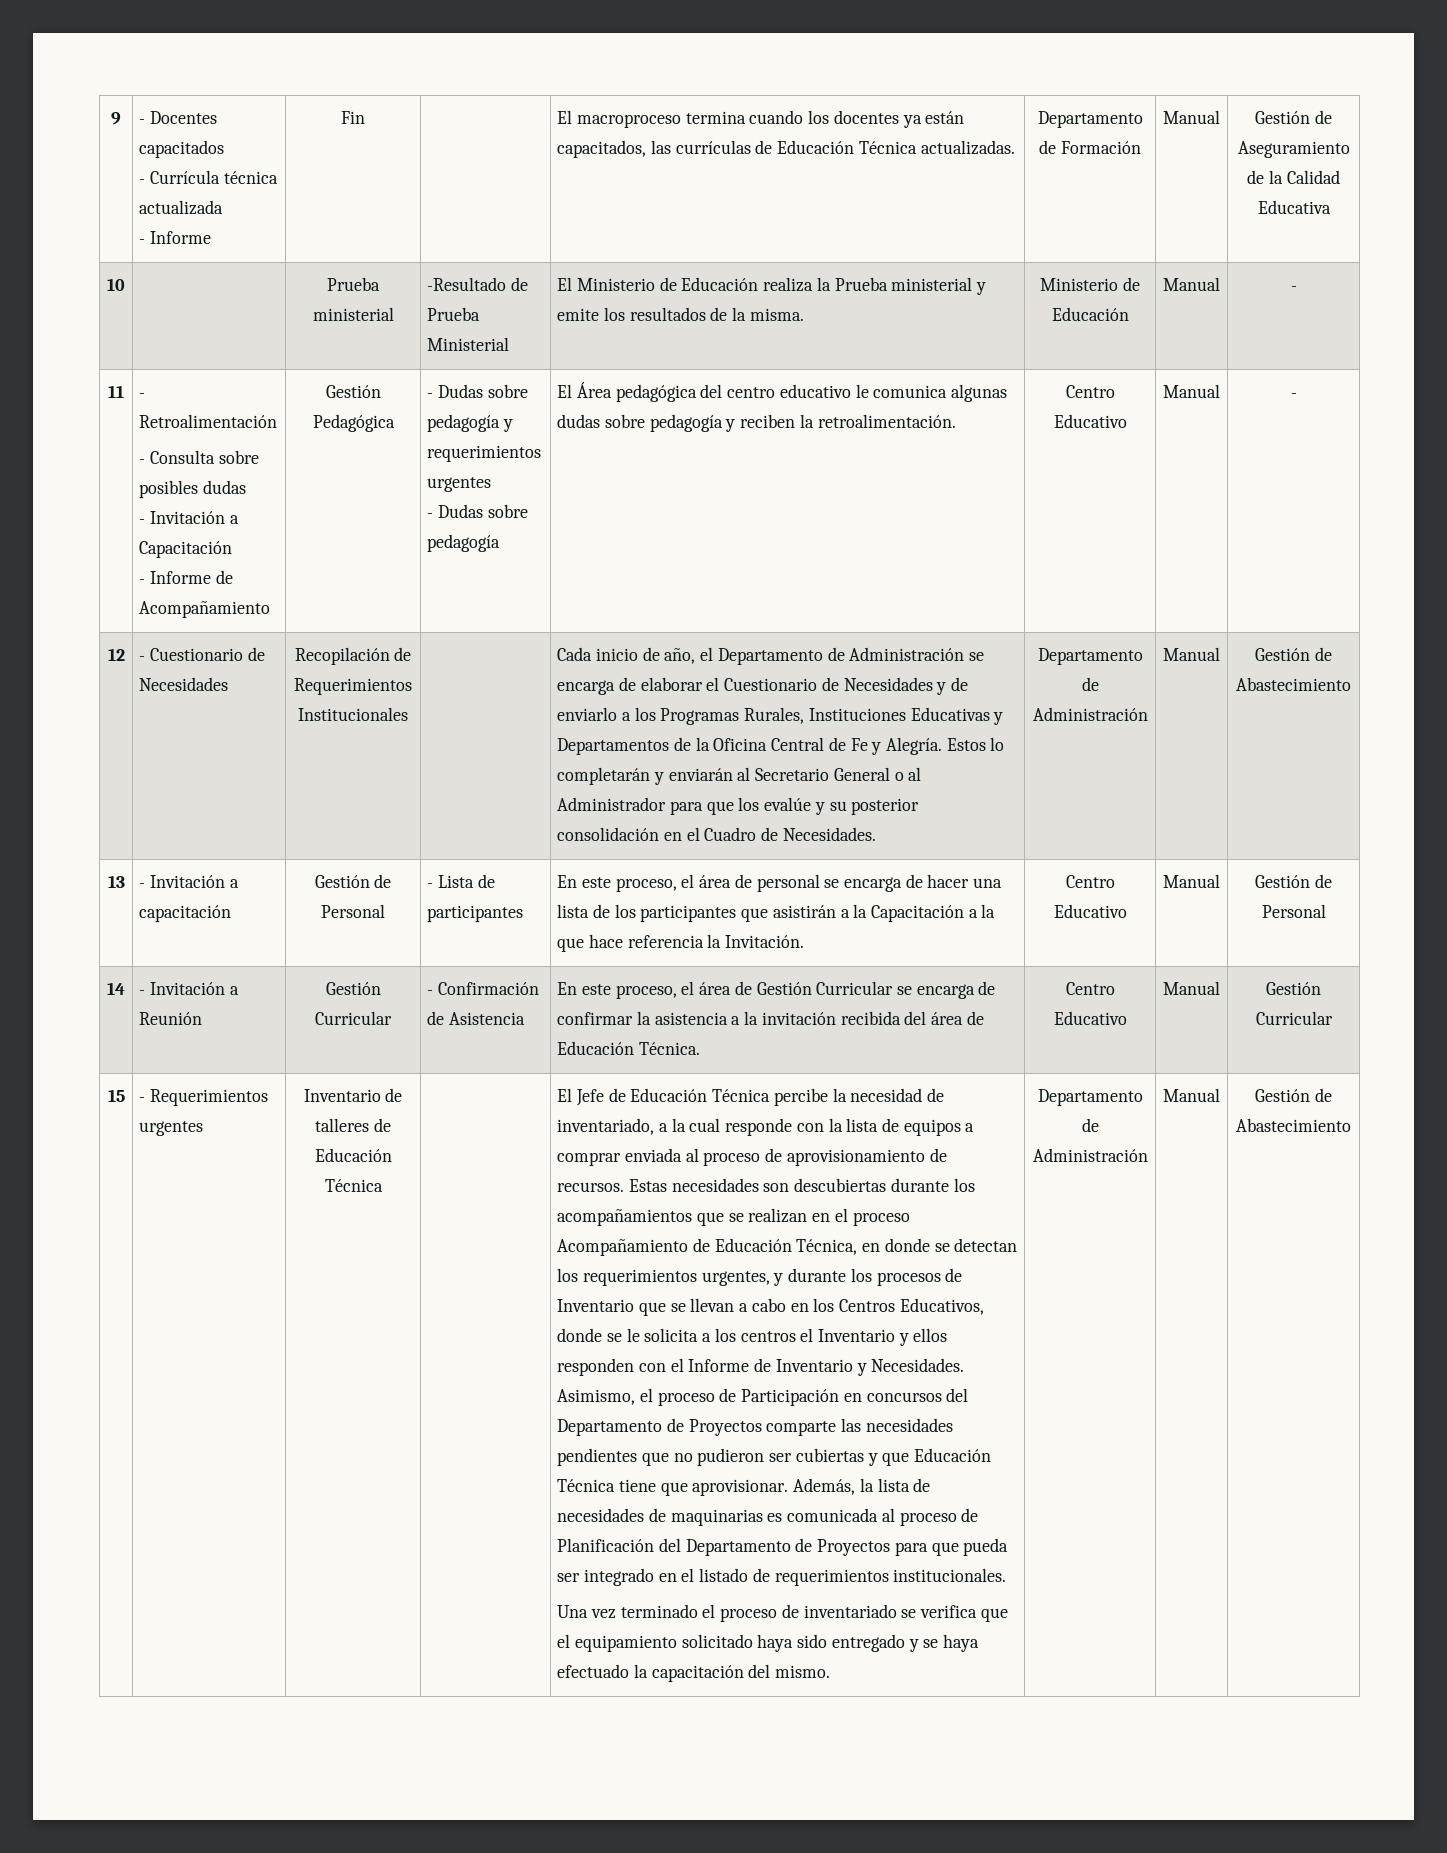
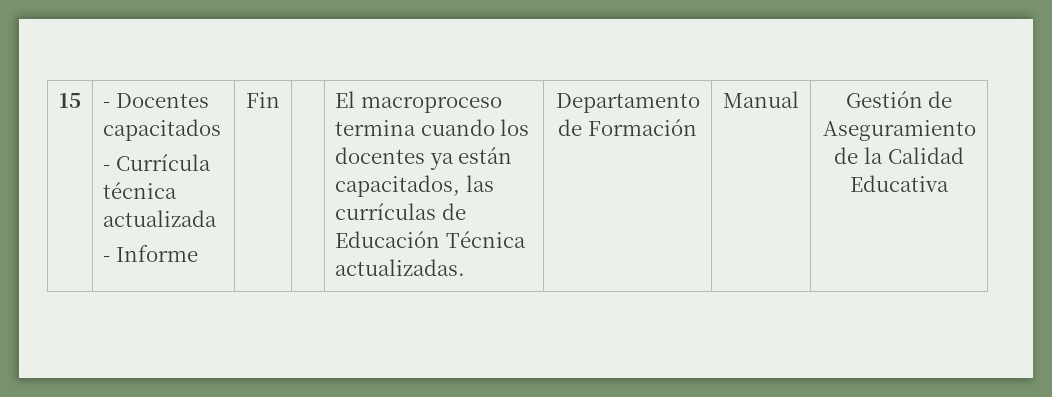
- 9 | - Docentes capacitados
+ 15 | - Docentes capacitados
- 10 | | Prueba ministerial | -Resultado de Prueba Ministerial | El Ministerio de Educación realiza la Prueba ministerial y emite los resultados de la misma. | Ministerio de Educación | Manual | -
- 11 | - Retroalimentación
- - Consulta sobre posibles dudas
- - Invitación a Capacitación
- - Informe de Acompañamiento | Gestión Pedagógica | - Dudas sobre pedagogía y requerimientos urgentes
- - Dudas sobre pedagogía | El Área pedagógica del centro educativo le comunica algunas dudas sobre pedagogía y reciben la retroalimentación. | Centro Educativo | Manual | -
- 12 | - Cuestionario de Necesidades | Recopilación de Requerimientos Institucionales | | Cada inicio de año, el Departamento de Administración se encarga de elaborar el Cuestionario de Necesidades y de enviarlo a los Programas Rurales, Instituciones Educativas y Departamentos de la Oficina Central de Fe y Alegría. Estos lo completarán y enviarán al Secretario General o al Administrador para que los evalúe y su posterior consolidación en el Cuadro de Necesidades. | Departamento de Administración | Manual | Gestión de Abastecimiento
- 13 | - Invitación a capacitación | Gestión de Personal | - Lista de participantes | En este proceso, el área de personal se encarga de hacer una lista de los participantes que asistirán a la Capacitación a la que hace referencia la Invitación. | Centro Educativo | Manual | Gestión de Personal
- 14 | - Invitación a Reunión | Gestión Curricular | - Confirmación de Asistencia | En este proceso, el área de Gestión Curricular se encarga de confirmar la asistencia a la invitación recibida del área de Educación Técnica. | Centro Educativo | Manual | Gestión Curricular
- 15 | - Requerimientos urgentes | Inventario de talleres de Educación Técnica | | El Jefe de Educación Técnica percibe la necesidad de inventariado, a la cual responde con la lista de equipos a comprar enviada al proceso de aprovisionamiento de recursos. Estas necesidades son descubiertas durante los acompañamientos que se realizan en el proceso Acompañamiento de Educación Técnica, en donde se detectan los requerimientos urgentes, y durante los procesos de Inventario que se llevan a cabo en los Centros Educativos, donde se le solicita a los centros el Inventario y ellos responden con el Informe de Inventario y Necesidades. Asimismo, el proceso de Participación en concursos del Departamento de Proyectos comparte las necesidades pendientes que no pudieron ser cubiertas y que Educación Técnica tiene que aprovisionar. Además, la lista de necesidades de maquinarias es comunicada al proceso de Planificación del Departamento de Proyectos para que pueda ser integrado en el listado de requerimientos institucionales.
- Una vez terminado el proceso de inventariado se verifica que el equipamiento solicitado haya sido entregado y se haya efectuado la capacitación del mismo. | Departamento de Administración | Manual | Gestión de Abastecimiento

